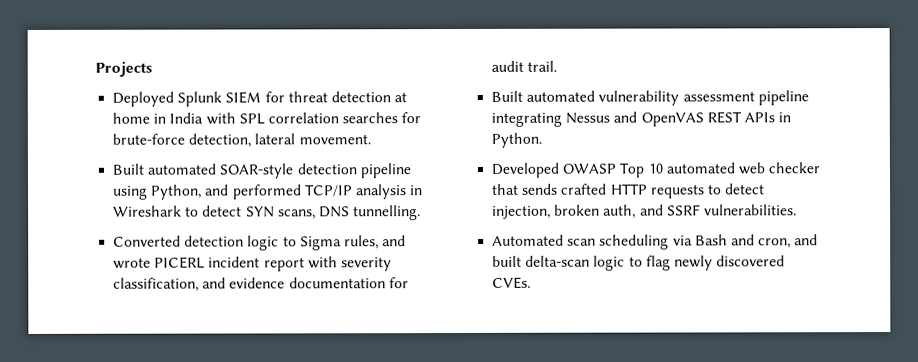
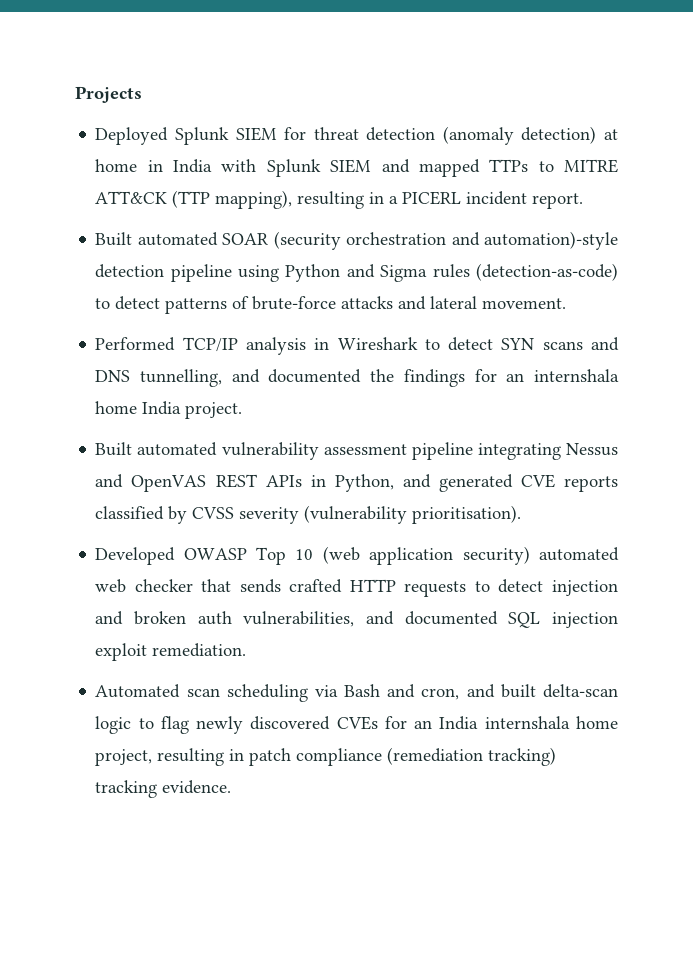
- Deployed Splunk SIEM for threat detection at home in India with SPL correlation searches for brute-force detection, lateral movement.
- Built automated SOAR-style detection pipeline using Python, and performed TCP/IP analysis in Wireshark to detect SYN scans, DNS tunnelling.
- Converted detection logic to Sigma rules, and wrote PICERL incident report with severity classification, and evidence documentation for audit trail.
+ Deployed Splunk SIEM for threat detection (anomaly detection) at home in India with Splunk SIEM and mapped TTPs to MITRE ATT&CK (TTP mapping), resulting in a PICERL incident report.
+ Built automated SOAR (security orchestration and automation)-style detection pipeline using Python and Sigma rules (detection-as-code) to detect patterns of brute-force attacks and lateral movement.
+ Performed TCP/IP analysis in Wireshark to detect SYN scans and DNS tunnelling, and documented the findings for an internshala home India project.
- Built automated vulnerability assessment pipeline integrating Nessus and OpenVAS REST APIs in Python.
+ Built automated vulnerability assessment pipeline integrating Nessus and OpenVAS REST APIs in Python, and generated CVE reports classified by CVSS severity (vulnerability prioritisation).
- Developed OWASP Top 10 automated web checker that sends crafted HTTP requests to detect injection, broken auth, and SSRF vulnerabilities.
+ Developed OWASP Top 10 (web application security) automated web checker that sends crafted HTTP requests to detect injection and broken auth vulnerabilities, and documented SQL injection exploit remediation.
- Automated scan scheduling via Bash and cron, and built delta-scan logic to flag newly discovered CVEs.
+ Automated scan scheduling via Bash and cron, and built delta-scan logic to flag newly discovered CVEs for an India internshala home project, resulting in patch compliance (remediation tracking) tracking evidence.

